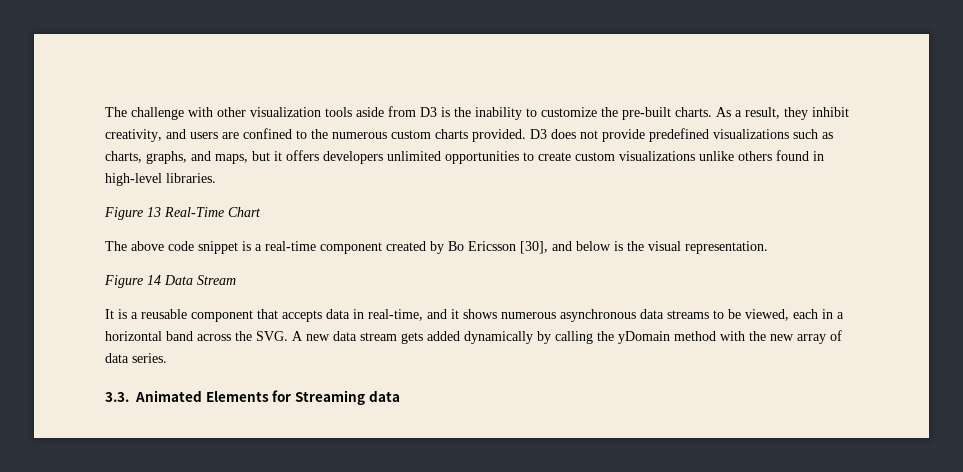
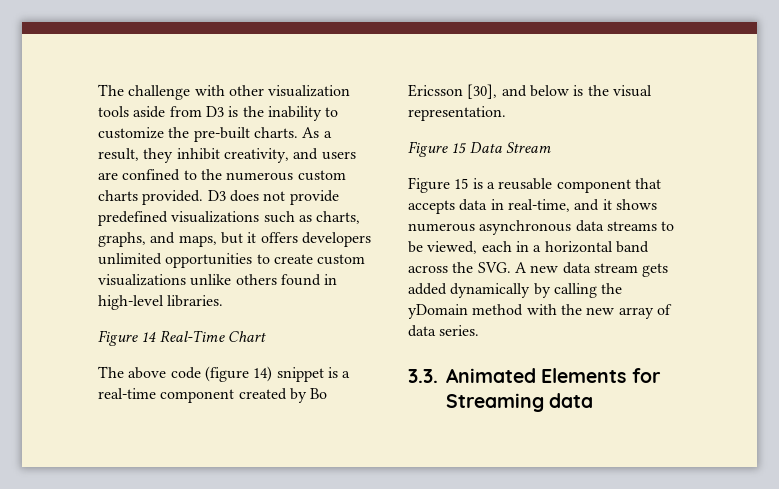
- Figure 13 Real-Time Chart
+ Figure 14 Real-Time Chart
- The above code snippet is a real-time component created by Bo Ericsson [30], and below is the visual representation.
+ The above code (figure 14) snippet is a real-time component created by Bo Ericsson [30], and below is the visual representation.
- Figure 14 Data Stream
+ Figure 15 Data Stream
- It is a reusable component that accepts data in real-time, and it shows numerous asynchronous data streams to be viewed, each in a horizontal band across the SVG. A new data stream gets added dynamically by calling the yDomain method with the new array of data series.
+ Figure 15 is a reusable component that accepts data in real-time, and it shows numerous asynchronous data streams to be viewed, each in a horizontal band across the SVG. A new data stream gets added dynamically by calling the yDomain method with the new array of data series.

